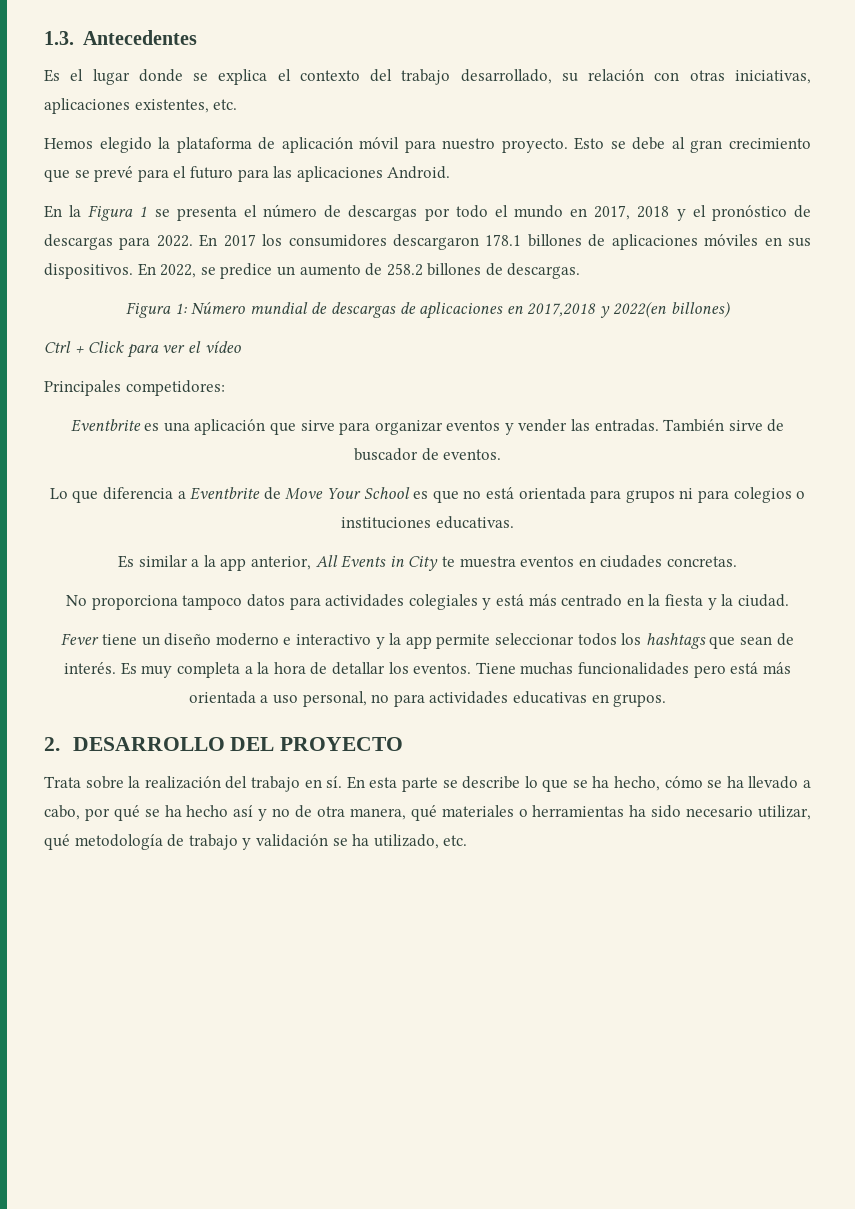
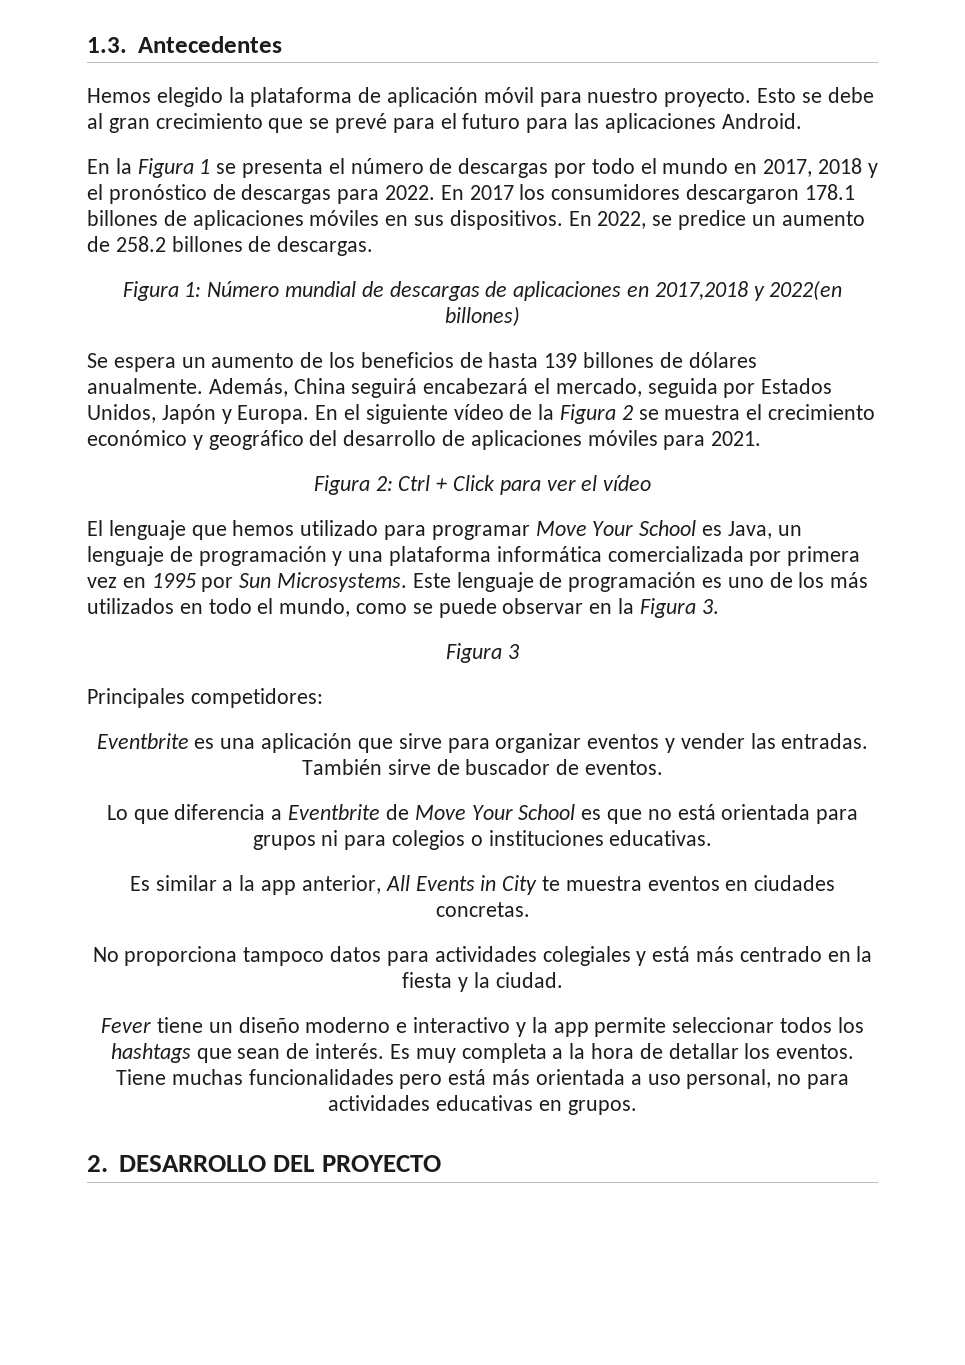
- Es el lugar donde se explica el contexto del trabajo desarrollado, su relación con otras iniciativas, aplicaciones existentes, etc.
- Ctrl + Click para ver el vídeo
+ Se espera un aumento de los beneficios de hasta 139 billones de dólares anualmente. Además, China seguirá encabezará el mercado, seguida por Estados Unidos, Japón y Europa. En el siguiente vídeo de la Figura 2 se muestra el crecimiento económico y geográfico del desarrollo de aplicaciones móviles para 2021.
+ Figura 2: Ctrl + Click para ver el vídeo
+ El lenguaje que hemos utilizado para programar Move Your School es Java, un lenguaje de programación y una plataforma informática comercializada por primera vez en 1995 por Sun Microsystems. Este lenguaje de programación es uno de los más utilizados en todo el mundo, como se puede observar en la Figura 3.
+ Figura 3
- Trata sobre la realización del trabajo en sí. En esta parte se describe lo que se ha hecho, cómo se ha llevado a cabo, por qué se ha hecho así y no de otra manera, qué materiales o herramientas ha sido necesario utilizar, qué metodología de trabajo y validación se ha utilizado, etc.

